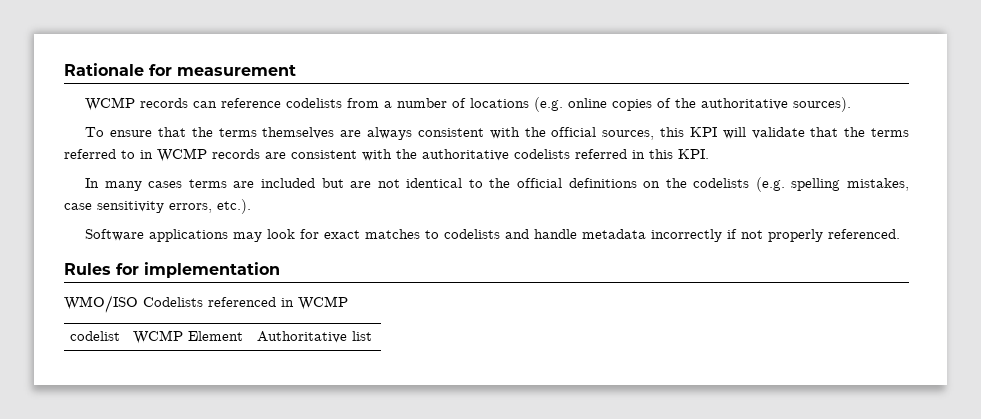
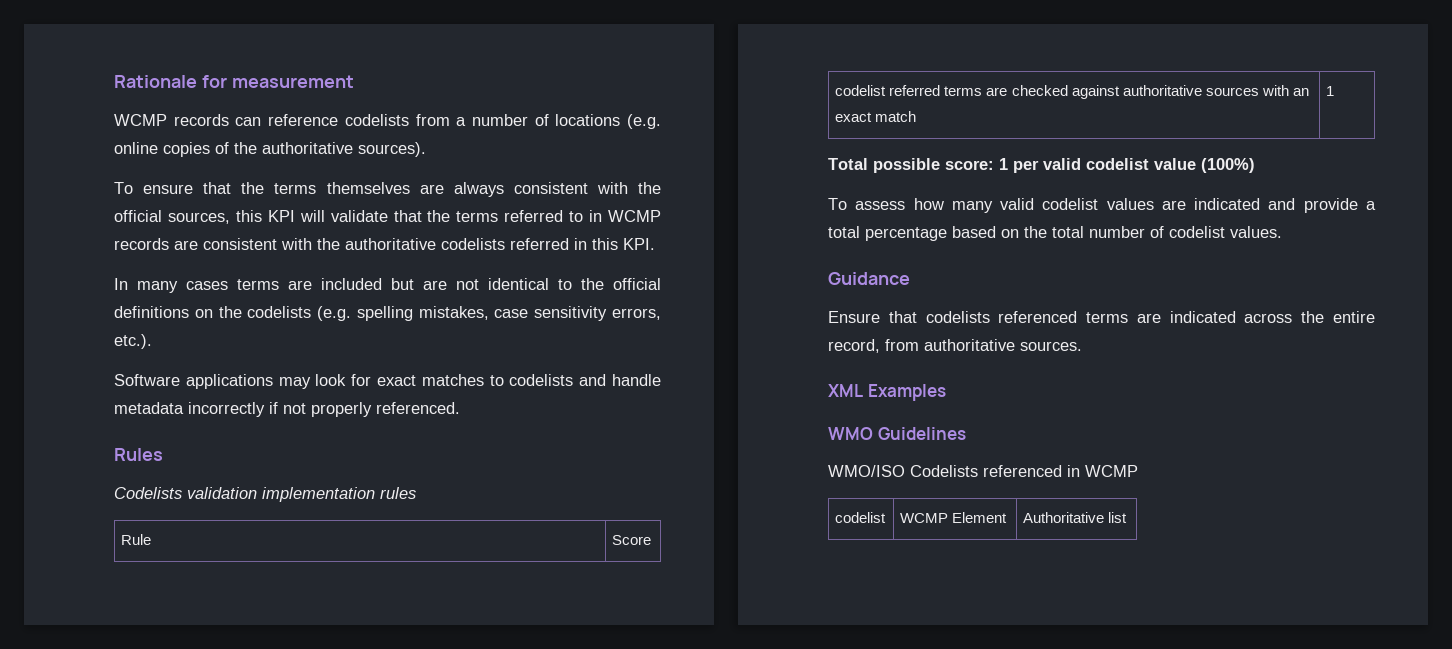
- Rules for implementation
+ Rules
+ Codelists validation implementation rules
+ Rule | Score
+ codelist referred terms are checked against authoritative sources with an exact match | 1
+ Total possible score: 1 per valid codelist value (100%)
+ To assess how many valid codelist values are indicated and provide a total percentage based on the total number of codelist values.
+ Guidance
+ Ensure that codelists referenced terms are indicated across the entire record, from authoritative sources.
+ XML Examples
+ WMO Guidelines

